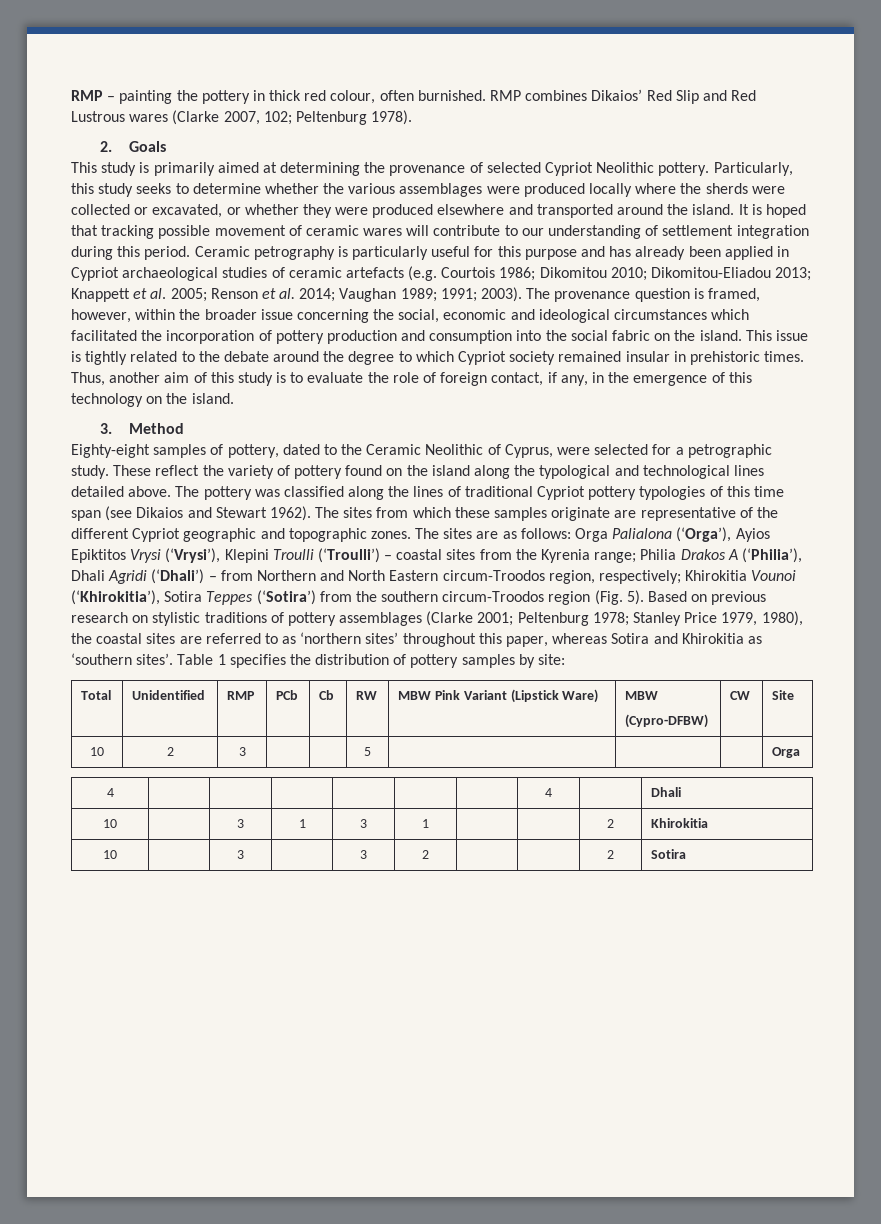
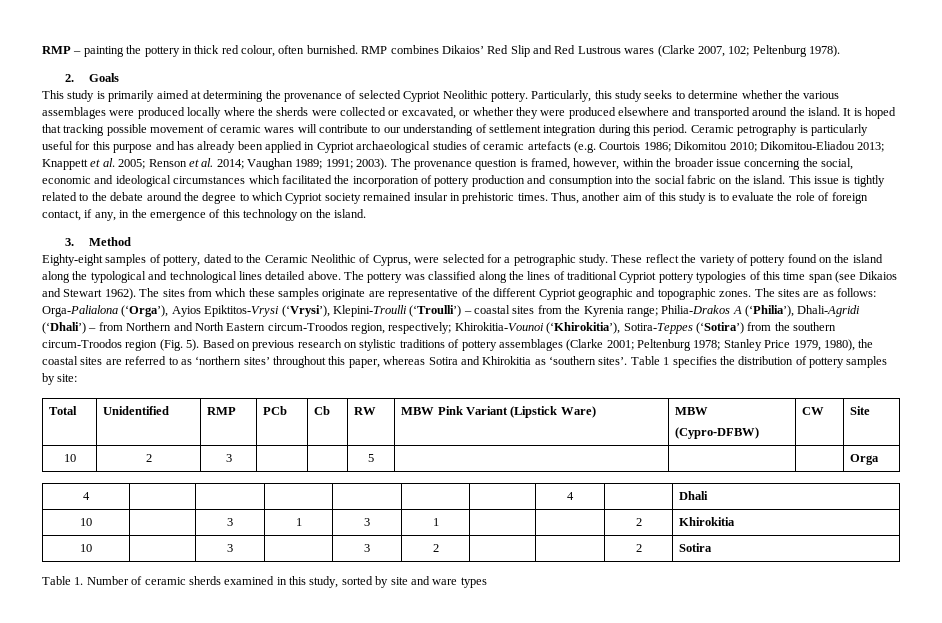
- The sites are as follows: Orga Palialona (‘Orga’), Ayios Epiktitos Vrysi (‘Vrysi’), Klepini Troulli (‘Troulli’) – coastal sites from the Kyrenia range; Philia Drakos A (‘Philia’), Dhali Agridi (‘Dhali’) – from Northern and North Eastern circum-Troodos region, respectively; Khirokitia Vounoi (‘Khirokitia’), Sotira Teppes (‘Sotira’) from the southern circum-Troodos region (Fig. 5).
+ The sites are as follows: Orga-Palialona (‘Orga’), Ayios Epiktitos-Vrysi (‘Vrysi’), Klepini-Troulli (‘Troulli’) – coastal sites from the Kyrenia range; Philia-Drakos A (‘Philia’), Dhali-Agridi (‘Dhali’) – from Northern and North Eastern circum-Troodos region, respectively; Khirokitia-Vounoi (‘Khirokitia’), Sotira-Teppes (‘Sotira’) from the southern circum-Troodos region (Fig. 5).
+ Table 1. Number of ceramic sherds examined in this study, sorted by site and ware types

